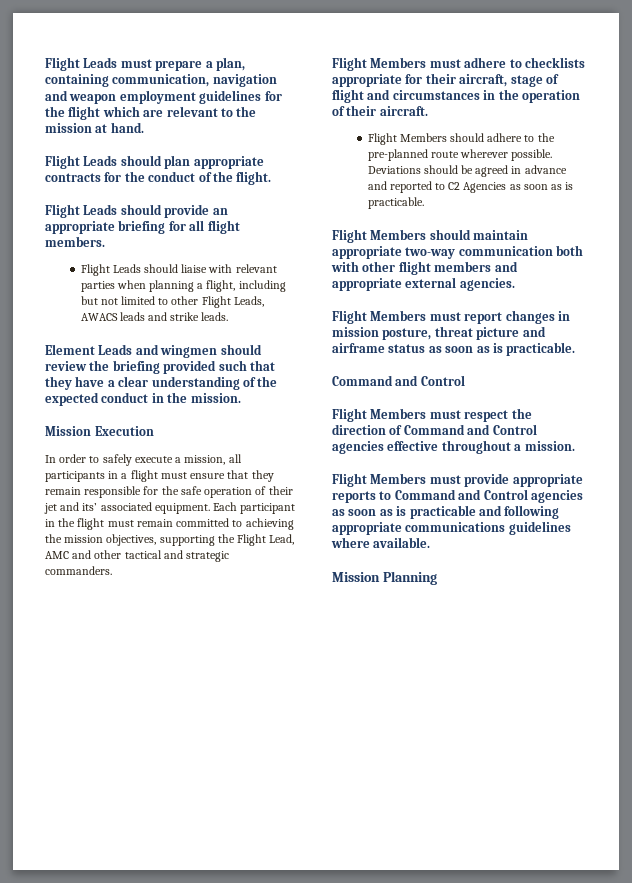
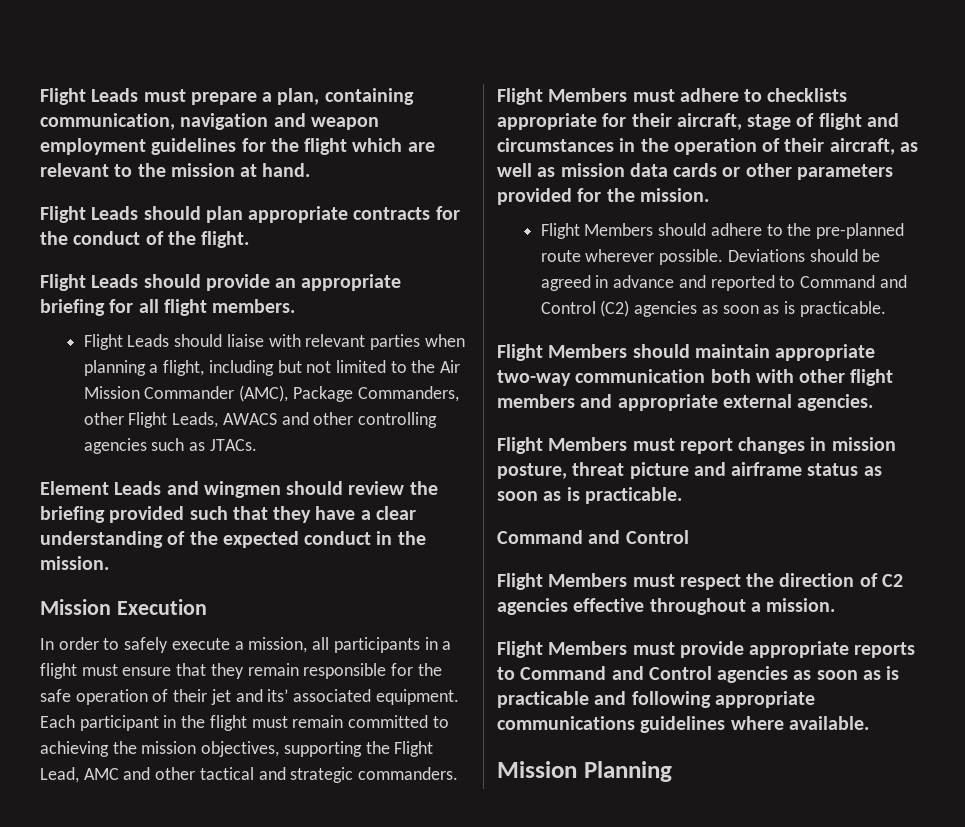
- Flight Leads should liaise with relevant parties when planning a flight, including but not limited to other Flight Leads, AWACS leads and strike leads.
+ Flight Leads should liaise with relevant parties when planning a flight, including but not limited to the Air Mission Commander (AMC), Package Commanders, other Flight Leads, AWACS and other controlling agencies such as JTACs.
- Flight Members must adhere to checklists appropriate for their aircraft, stage of flight and circumstances in the operation of their aircraft.
+ Flight Members must adhere to checklists appropriate for their aircraft, stage of flight and circumstances in the operation of their aircraft, as well as mission data cards or other parameters provided for the mission.
- Deviations should be agreed in advance and reported to C2 Agencies as soon as is practicable.
+ Deviations should be agreed in advance and reported to Command and Control (C2) agencies as soon as is practicable.
- Flight Members must respect the direction of Command and Control agencies effective throughout a mission.
+ Flight Members must respect the direction of C2 agencies effective throughout a mission.

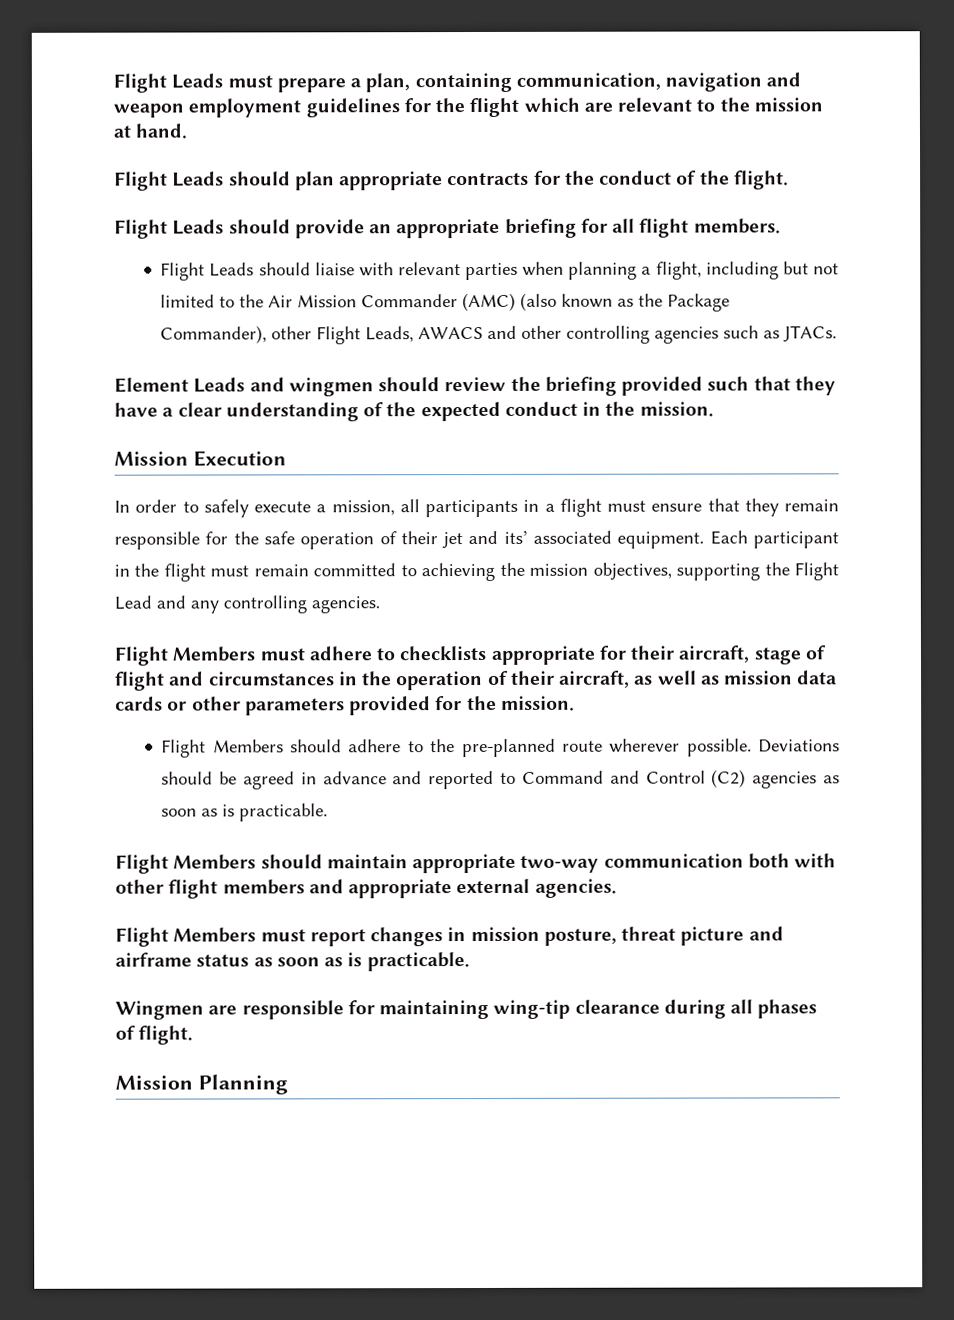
- Flight Leads should liaise with relevant parties when planning a flight, including but not limited to the Air Mission Commander (AMC), Package Commanders, other Flight Leads, AWACS and other controlling agencies such as JTACs.
+ Flight Leads should liaise with relevant parties when planning a flight, including but not limited to the Air Mission Commander (AMC) (also known as the Package Commander), other Flight Leads, AWACS and other controlling agencies such as JTACs.
- Each participant in the flight must remain committed to achieving the mission objectives, supporting the Flight Lead, AMC and other tactical and strategic commanders.
+ Each participant in the flight must remain committed to achieving the mission objectives, supporting the Flight Lead and any controlling agencies.
  Flight Members must report changes in mission posture, threat picture and airframe status as soon as is practicable.
- Command and Control
- Flight Members must respect the direction of C2 agencies effective throughout a mission.
- Flight Members must provide appropriate reports to Command and Control agencies as soon as is practicable and following appropriate communications guidelines where available.
+ Wingmen are responsible for maintaining wing-tip clearance during all phases of flight.

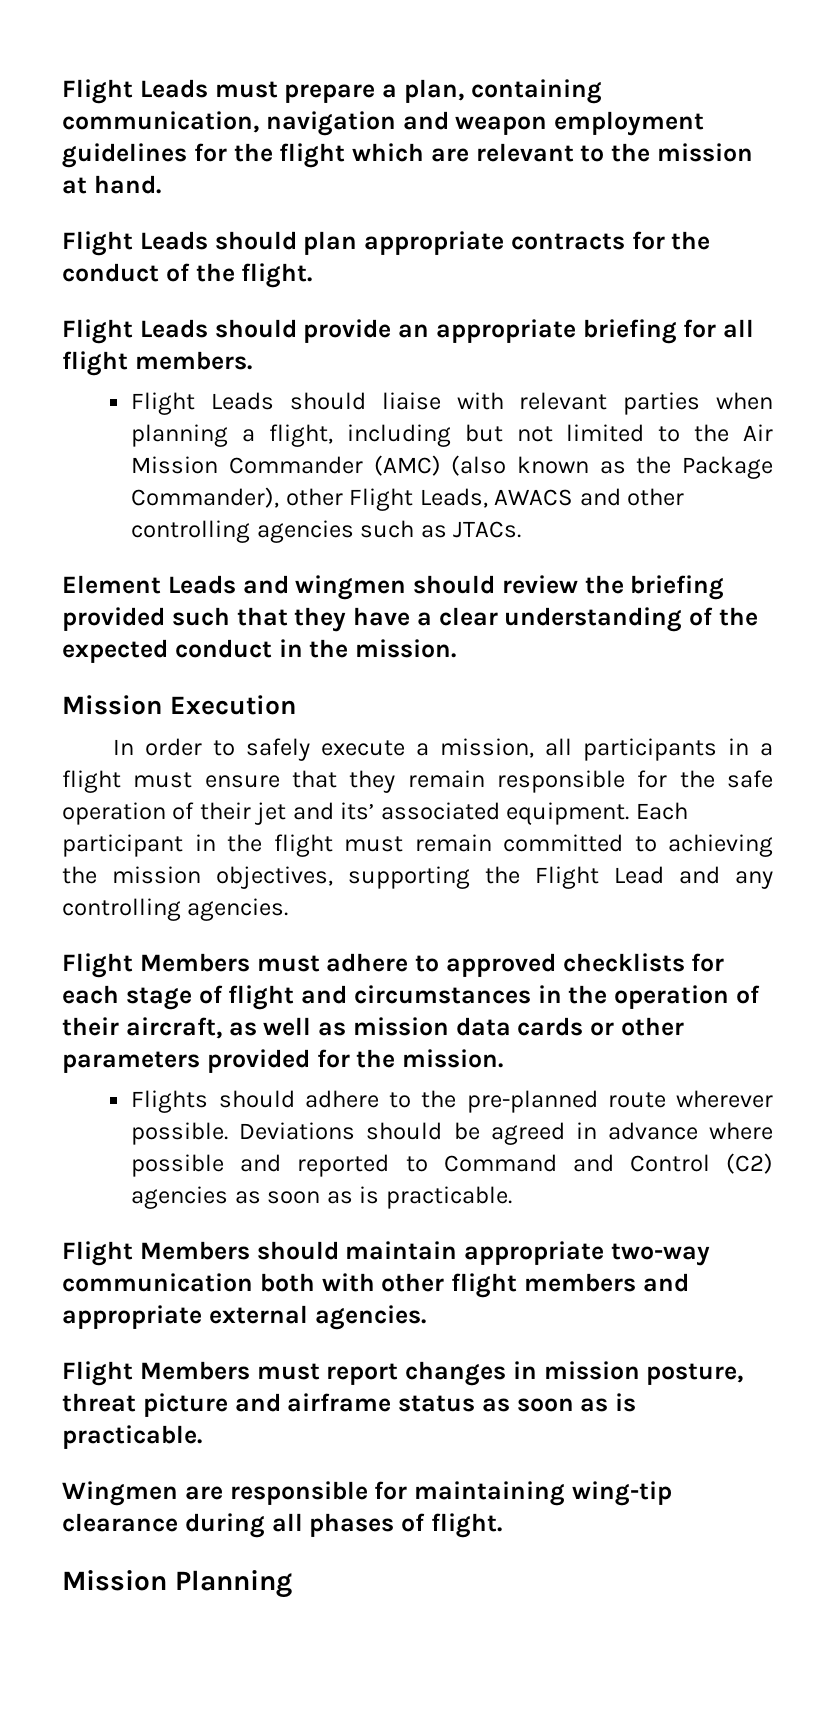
- Flight Members must adhere to checklists appropriate for their aircraft, stage of flight and circumstances in the operation of their aircraft, as well as mission data cards or other parameters provided for the mission.
+ Flight Members must adhere to approved checklists for each stage of flight and circumstances in the operation of their aircraft, as well as mission data cards or other parameters provided for the mission.
- Flight Members should adhere to the pre-planned route wherever possible.
+ Flights should adhere to the pre-planned route wherever possible.
- Deviations should be agreed in advance and reported to Command and Control (C2) agencies as soon as is practicable.
+ Deviations should be agreed in advance where possible and reported to Command and Control (C2) agencies as soon as is practicable.

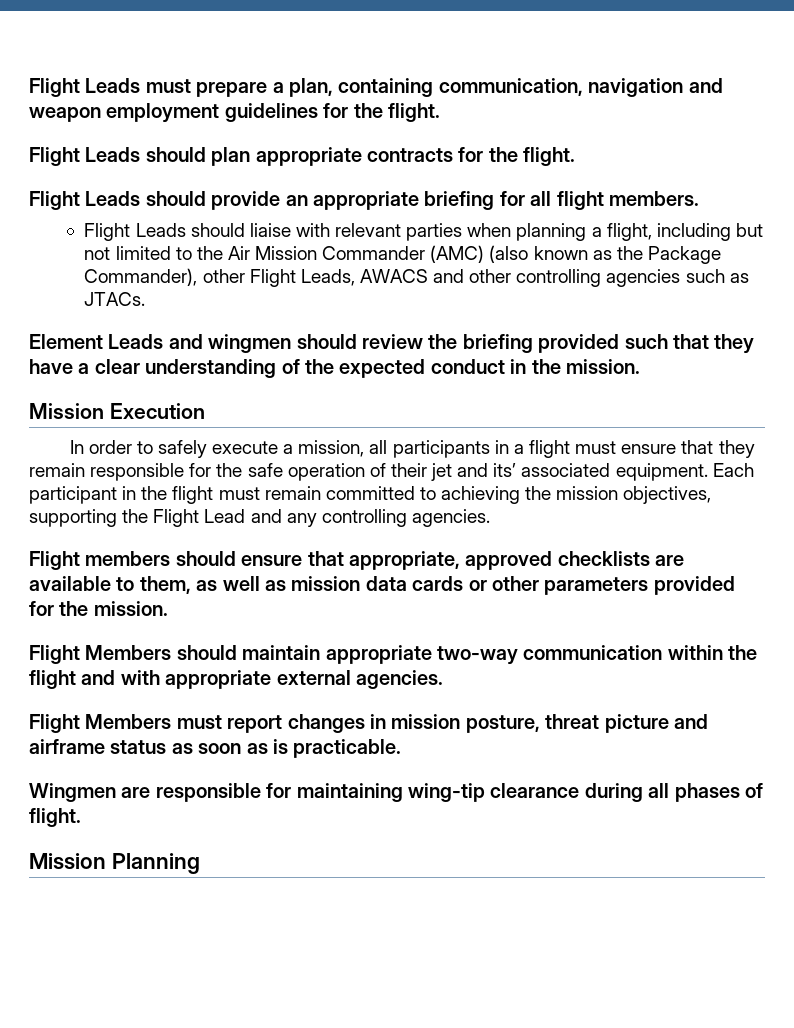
- Flight Leads must prepare a plan, containing communication, navigation and weapon employment guidelines for the flight which are relevant to the mission at hand.
+ Flight Leads must prepare a plan, containing communication, navigation and weapon employment guidelines for the flight.
- Flight Leads should plan appropriate contracts for the conduct of the flight.
+ Flight Leads should plan appropriate contracts for the flight.
- Flight Members must adhere to approved checklists for each stage of flight and circumstances in the operation of their aircraft, as well as mission data cards or other parameters provided for the mission.
+ Flight members should ensure that appropriate, approved checklists are available to them, as well as mission data cards or other parameters provided for the mission.
- Flights should adhere to the pre-planned route wherever possible. Deviations should be agreed in advance where possible and reported to Command and Control (C2) agencies as soon as is practicable.
- Flight Members should maintain appropriate two-way communication both with other flight members and appropriate external agencies.
+ Flight Members should maintain appropriate two-way communication within the flight and with appropriate external agencies.

